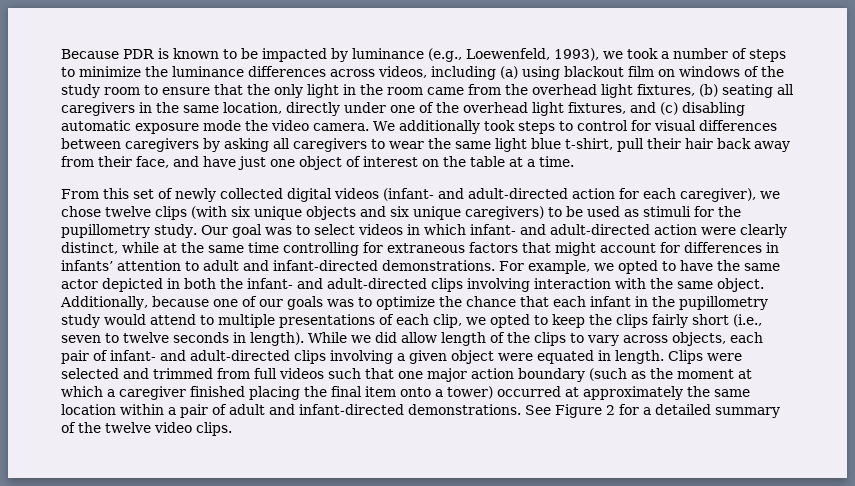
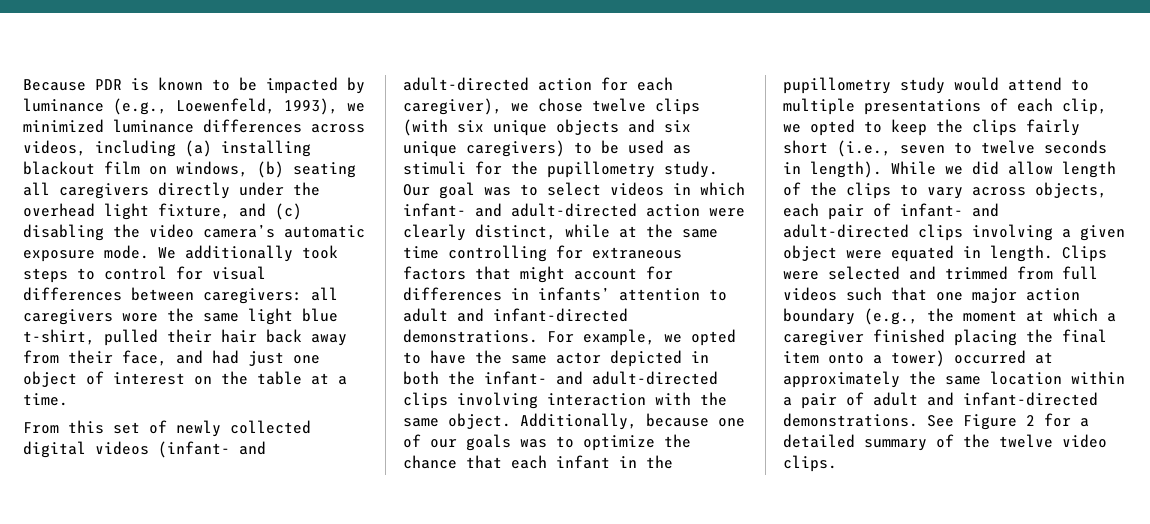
- Because PDR is known to be impacted by luminance (e.g., Loewenfeld, 1993), we took a number of steps to minimize the luminance differences across videos, including (a) using blackout film on windows of the study room to ensure that the only light in the room came from the overhead light fixtures, (b) seating all caregivers in the same location, directly under one of the overhead light fixtures, and (c) disabling automatic exposure mode the video camera.
+ Because PDR is known to be impacted by luminance (e.g., Loewenfeld, 1993), we minimized luminance differences across videos, including (a) installing blackout film on windows, (b) seating all caregivers directly under the overhead light fixture, and (c) disabling the video camera’s automatic exposure mode.
- We additionally took steps to control for visual differences between caregivers by asking all caregivers to wear the same light blue t-shirt, pull their hair back away from their face, and have just one object of interest on the table at a time.
+ We additionally took steps to control for visual differences between caregivers: all caregivers wore the same light blue t-shirt, pulled their hair back away from their face, and had just one object of interest on the table at a time.
- Clips were selected and trimmed from full videos such that one major action boundary (such as the moment at which a caregiver finished placing the final item onto a tower) occurred at approximately the same location within a pair of adult and infant-directed demonstrations.
+ Clips were selected and trimmed from full videos such that one major action boundary (e.g., the moment at which a caregiver finished placing the final item onto a tower) occurred at approximately the same location within a pair of adult and infant-directed demonstrations.

